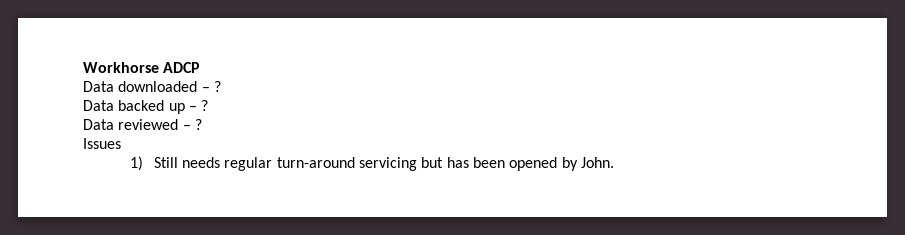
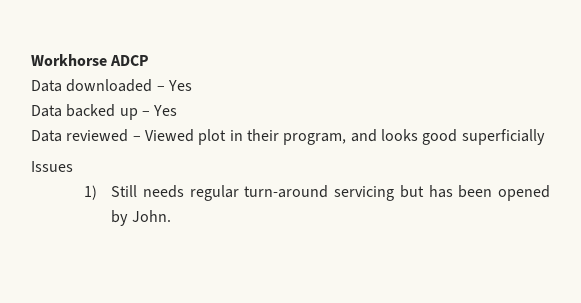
- Data downloaded – ?
+ Data downloaded – Yes
- Data backed up – ?
+ Data backed up – Yes
- Data reviewed – ?
+ Data reviewed – Viewed plot in their program, and looks good superficially

